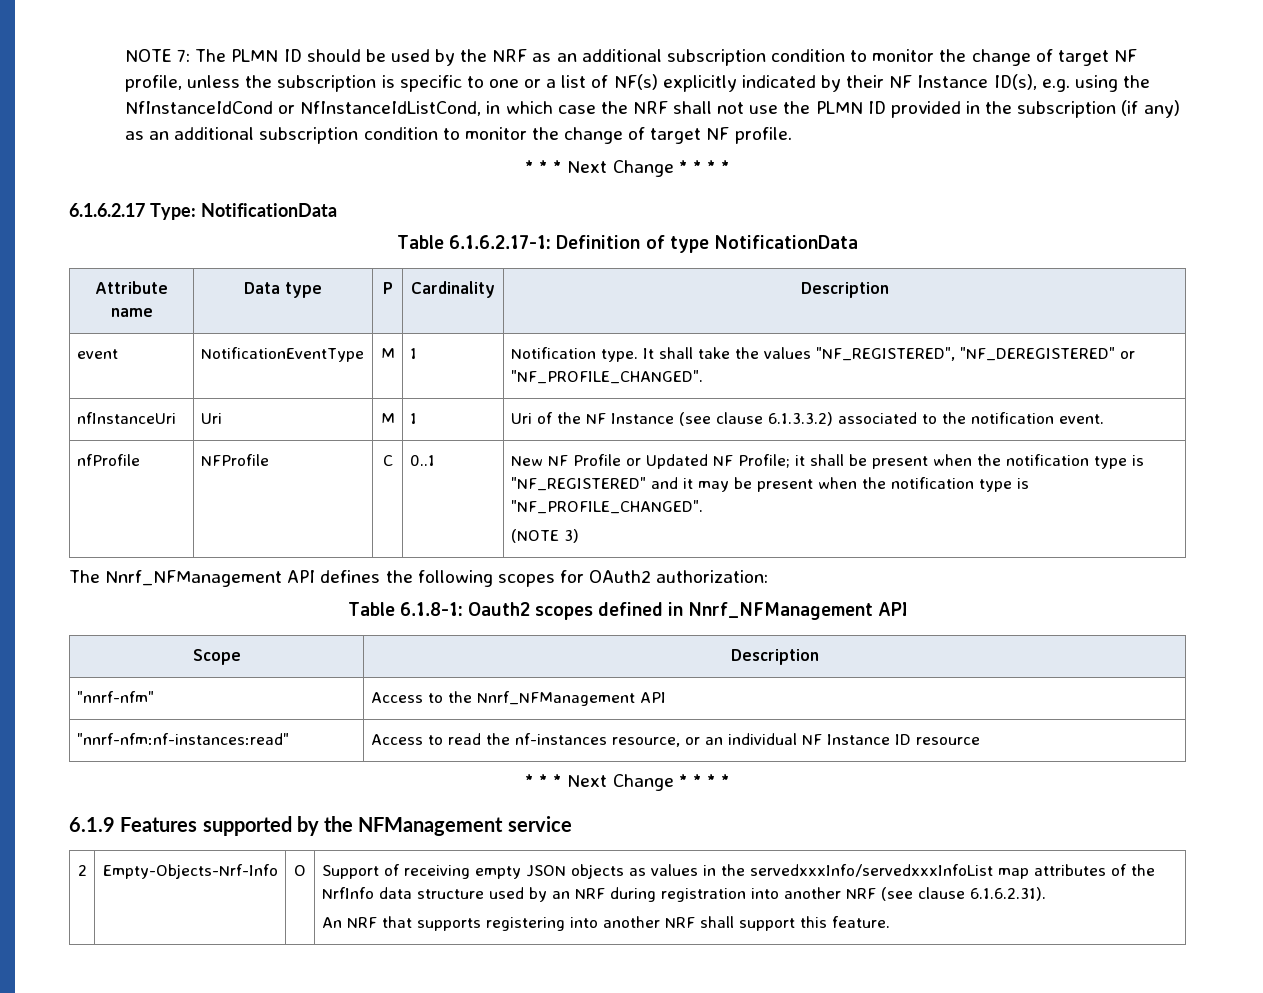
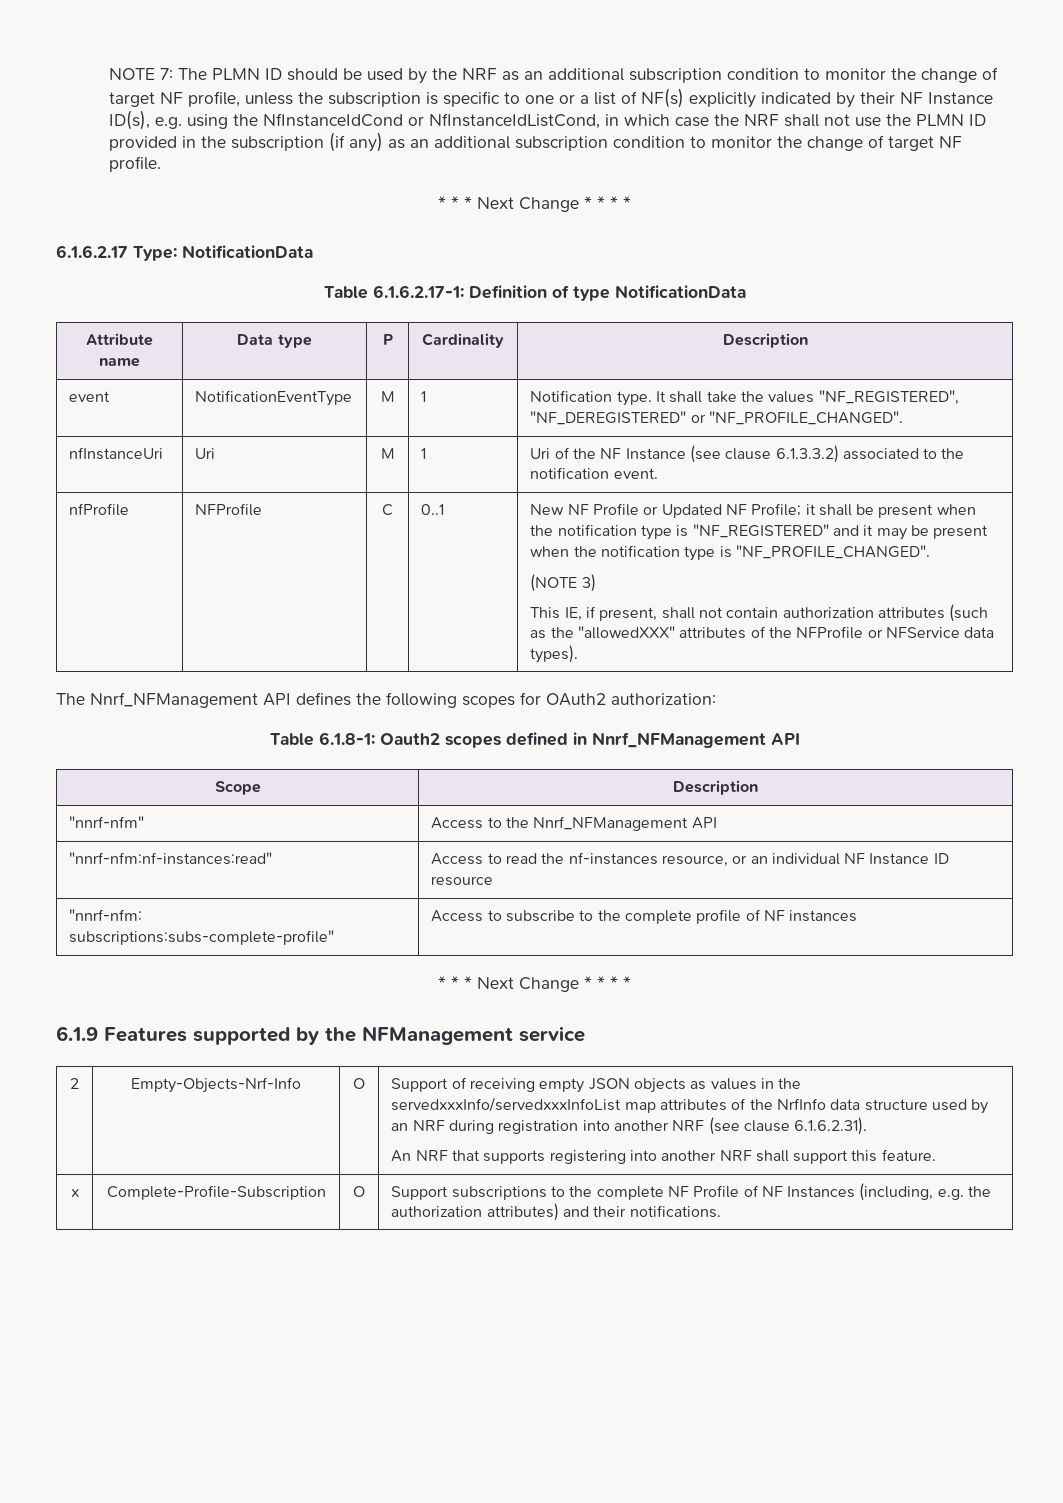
+ This IE, if present, shall not contain authorization attributes (such as the "allowedXXX" attributes of the NFProfile or NFService data types).
+ "nnrf-nfm: subscriptions:subs-complete-profile" | Access to subscribe to the complete profile of NF instances
+ x | Complete-Profile-Subscription | O | Support subscriptions to the complete NF Profile of NF Instances (including, e.g. the authorization attributes) and their notifications.

